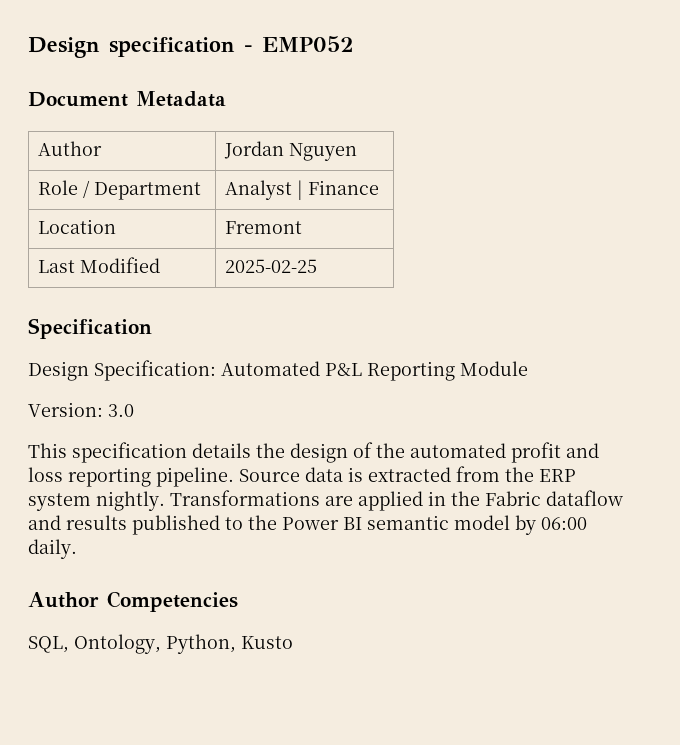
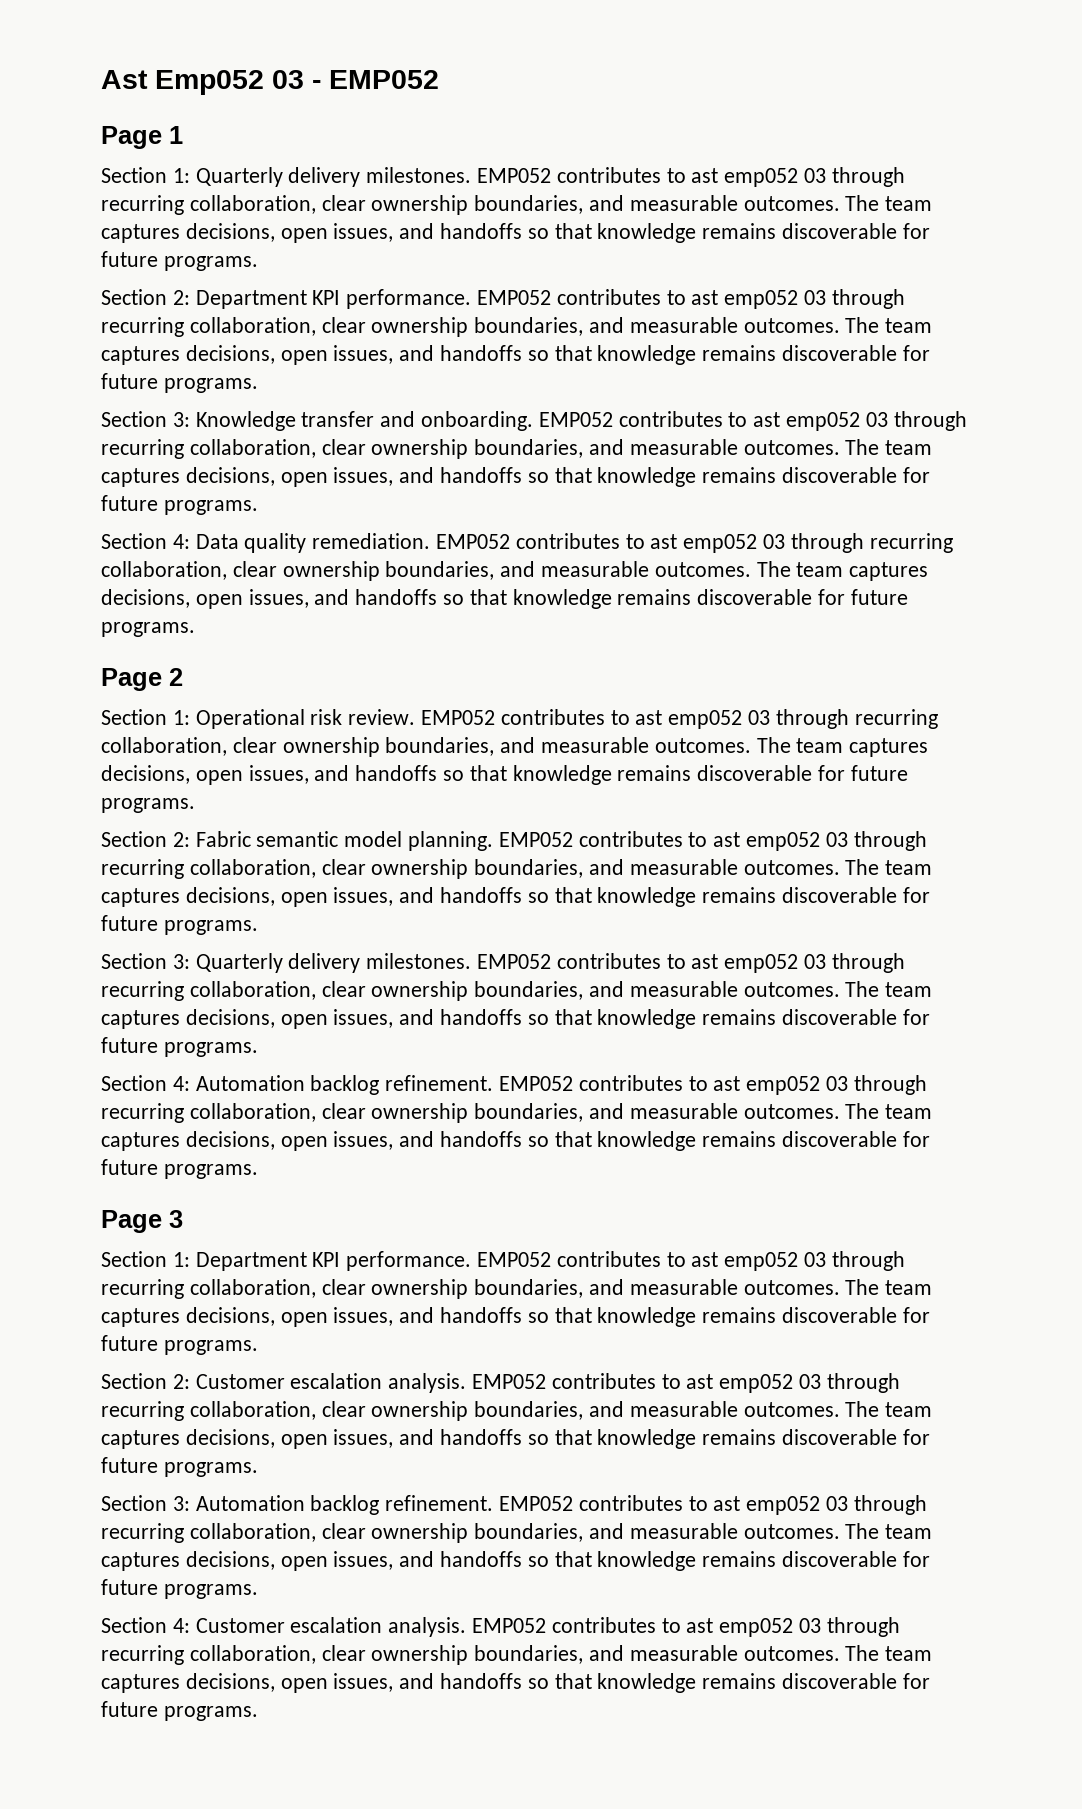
- Design specification - EMP052
+ Ast Emp052 03 - EMP052
- Document Metadata
- Author | Jordan Nguyen
- Role / Department | Analyst | Finance
- Location | Fremont
- Last Modified | 2025-02-25
- Specification
- Design Specification: Automated P&L Reporting Module
- Version: 3.0
- This specification details the design of the automated profit and loss reporting pipeline. Source data is extracted from the ERP system nightly. Transformations are applied in the Fabric dataflow and results published to the Power BI semantic model by 06:00 daily.
- Author Competencies
- SQL, Ontology, Python, Kusto
+ Page 1
+ Section 1: Quarterly delivery milestones. EMP052 contributes to ast emp052 03 through recurring collaboration, clear ownership boundaries, and measurable outcomes. The team captures decisions, open issues, and handoffs so that knowledge remains discoverable for future programs.
+ Section 2: Department KPI performance. EMP052 contributes to ast emp052 03 through recurring collaboration, clear ownership boundaries, and measurable outcomes. The team captures decisions, open issues, and handoffs so that knowledge remains discoverable for future programs.
+ Section 3: Knowledge transfer and onboarding. EMP052 contributes to ast emp052 03 through recurring collaboration, clear ownership boundaries, and measurable outcomes. The team captures decisions, open issues, and handoffs so that knowledge remains discoverable for future programs.
+ Section 4: Data quality remediation. EMP052 contributes to ast emp052 03 through recurring collaboration, clear ownership boundaries, and measurable outcomes. The team captures decisions, open issues, and handoffs so that knowledge remains discoverable for future programs.
+ Page 2
+ Section 1: Operational risk review. EMP052 contributes to ast emp052 03 through recurring collaboration, clear ownership boundaries, and measurable outcomes. The team captures decisions, open issues, and handoffs so that knowledge remains discoverable for future programs.
+ Section 2: Fabric semantic model planning. EMP052 contributes to ast emp052 03 through recurring collaboration, clear ownership boundaries, and measurable outcomes. The team captures decisions, open issues, and handoffs so that knowledge remains discoverable for future programs.
+ Section 3: Quarterly delivery milestones. EMP052 contributes to ast emp052 03 through recurring collaboration, clear ownership boundaries, and measurable outcomes. The team captures decisions, open issues, and handoffs so that knowledge remains discoverable for future programs.
+ Section 4: Automation backlog refinement. EMP052 contributes to ast emp052 03 through recurring collaboration, clear ownership boundaries, and measurable outcomes. The team captures decisions, open issues, and handoffs so that knowledge remains discoverable for future programs.
+ Page 3
+ Section 1: Department KPI performance. EMP052 contributes to ast emp052 03 through recurring collaboration, clear ownership boundaries, and measurable outcomes. The team captures decisions, open issues, and handoffs so that knowledge remains discoverable for future programs.
+ Section 2: Customer escalation analysis. EMP052 contributes to ast emp052 03 through recurring collaboration, clear ownership boundaries, and measurable outcomes. The team captures decisions, open issues, and handoffs so that knowledge remains discoverable for future programs.
+ Section 3: Automation backlog refinement. EMP052 contributes to ast emp052 03 through recurring collaboration, clear ownership boundaries, and measurable outcomes. The team captures decisions, open issues, and handoffs so that knowledge remains discoverable for future programs.
+ Section 4: Customer escalation analysis. EMP052 contributes to ast emp052 03 through recurring collaboration, clear ownership boundaries, and measurable outcomes. The team captures decisions, open issues, and handoffs so that knowledge remains discoverable for future programs.

